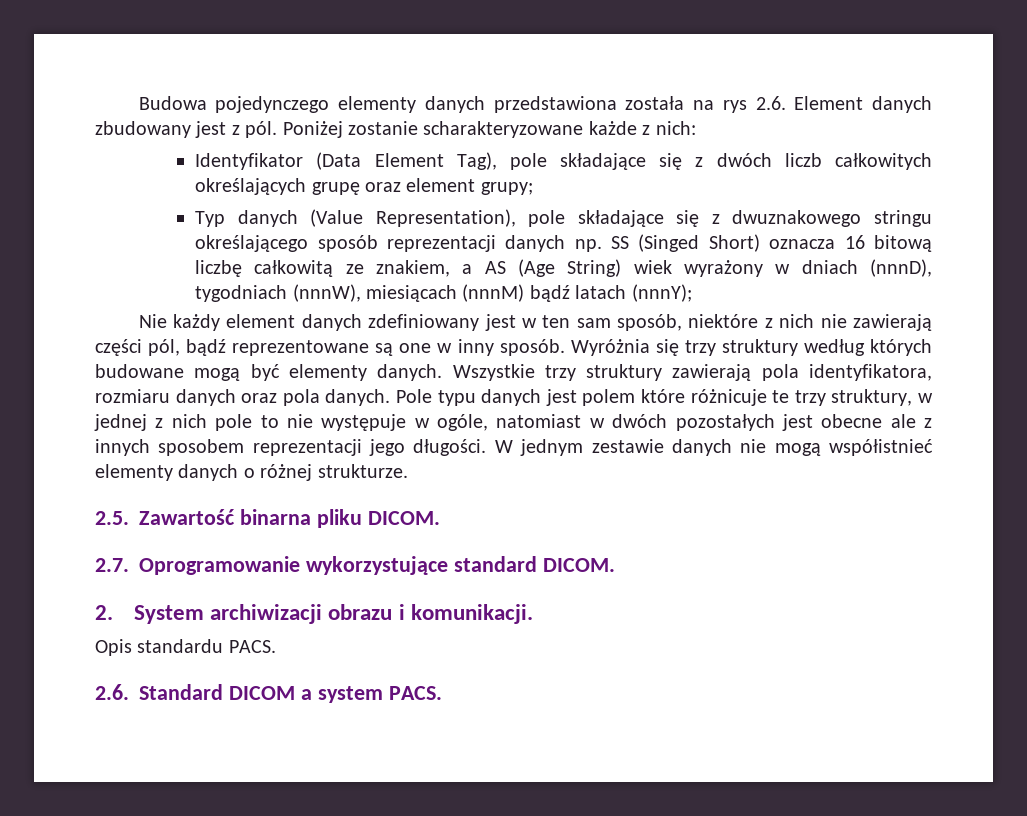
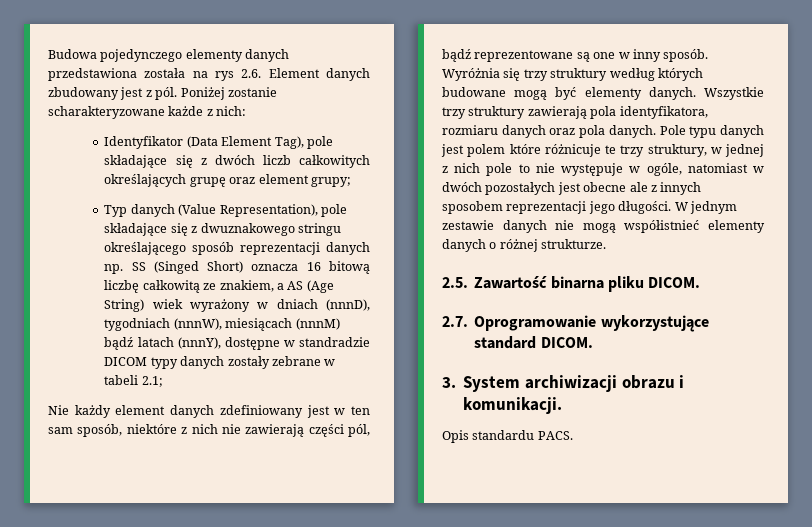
- Typ danych (Value Representation), pole składające się z dwuznakowego stringu określającego sposób reprezentacji danych np. SS (Singed Short) oznacza 16 bitową liczbę całkowitą ze znakiem, a AS (Age String) wiek wyrażony w dniach (nnnD), tygodniach (nnnW), miesiącach (nnnM) bądź latach (nnnY);
+ Typ danych (Value Representation), pole składające się z dwuznakowego stringu określającego sposób reprezentacji danych np. SS (Singed Short) oznacza 16 bitową liczbę całkowitą ze znakiem, a AS (Age String) wiek wyrażony w dniach (nnnD), tygodniach (nnnW), miesiącach (nnnM) bądź latach (nnnY), dostępne w standradzie DICOM typy danych zostały zebrane w tabeli 2.1;
- 2. System archiwizacji obrazu i komunikacji.
+ 3. System archiwizacji obrazu i komunikacji.
- 2.6. Standard DICOM a system PACS.

